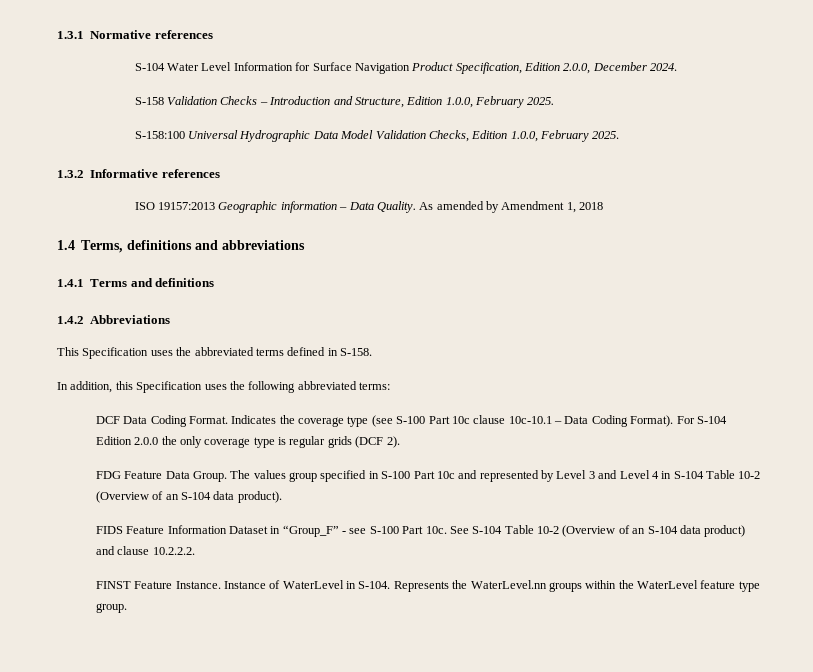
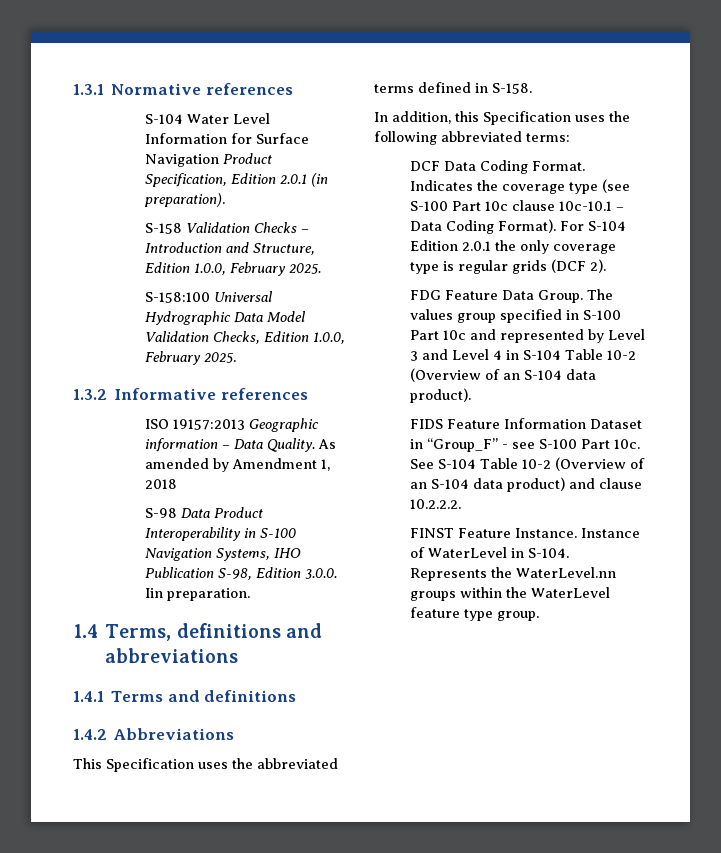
- S-104 Water Level Information for Surface Navigation Product Specification, Edition 2.0.0, December 2024.
+ S-104 Water Level Information for Surface Navigation Product Specification, Edition 2.0.1 (in preparation).
+ S-98 Data Product Interoperability in S-100 Navigation Systems, IHO Publication S-98, Edition 3.0.0. Iin preparation.
- For S-104 Edition 2.0.0 the only coverage type is regular grids (DCF 2).
+ For S-104 Edition 2.0.1 the only coverage type is regular grids (DCF 2).

